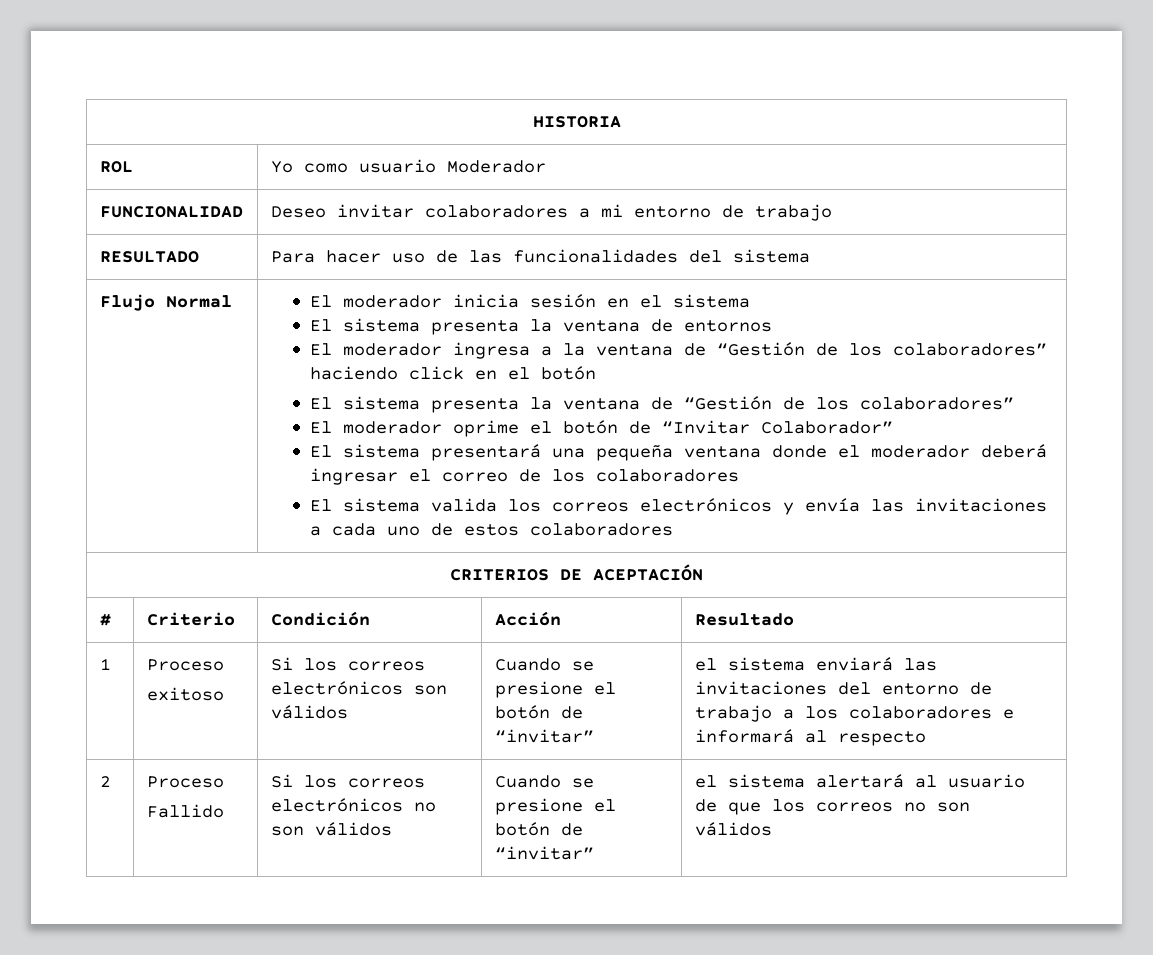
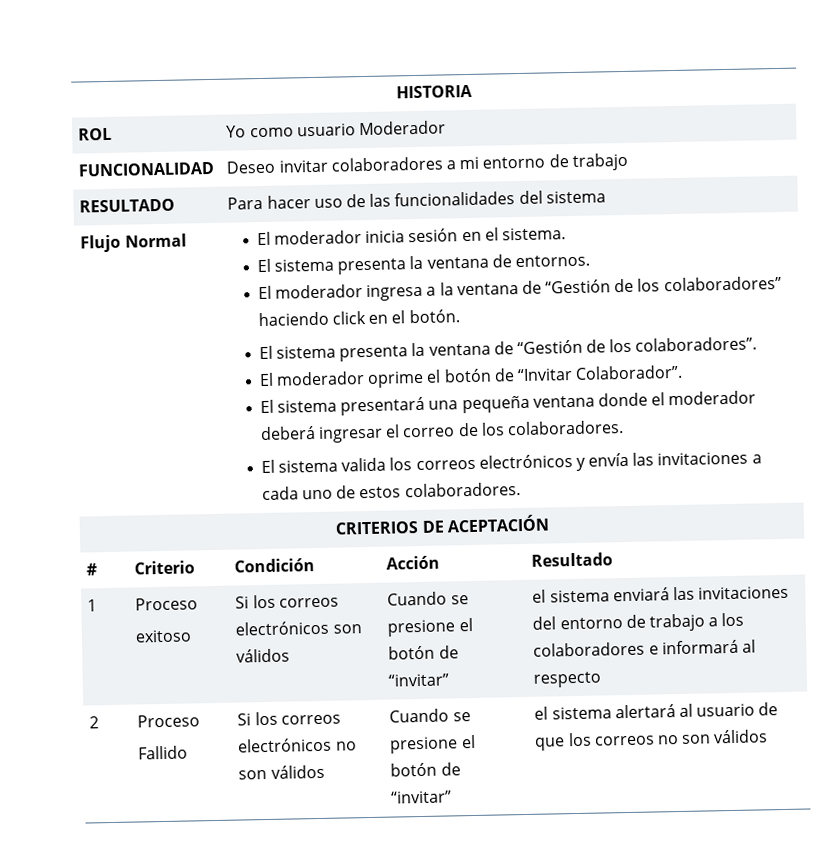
- El moderador inicia sesión en el sistema
- El sistema presenta la ventana de entornos
+ El moderador inicia sesión en el sistema.
+ El sistema presenta la ventana de entornos.
- El moderador ingresa a la ventana de “Gestión de los colaboradores” haciendo click en el botón
+ El moderador ingresa a la ventana de “Gestión de los colaboradores” haciendo click en el botón.
- El sistema presenta la ventana de “Gestión de los colaboradores”
+ El sistema presenta la ventana de “Gestión de los colaboradores”.
- El moderador oprime el botón de “Invitar Colaborador”
+ El moderador oprime el botón de “Invitar Colaborador”.
- El sistema presentará una pequeña ventana donde el moderador deberá ingresar el correo de los colaboradores
+ El sistema presentará una pequeña ventana donde el moderador deberá ingresar el correo de los colaboradores.
- El sistema valida los correos electrónicos y envía las invitaciones a cada uno de estos colaboradores
+ El sistema valida los correos electrónicos y envía las invitaciones a cada uno de estos colaboradores.

